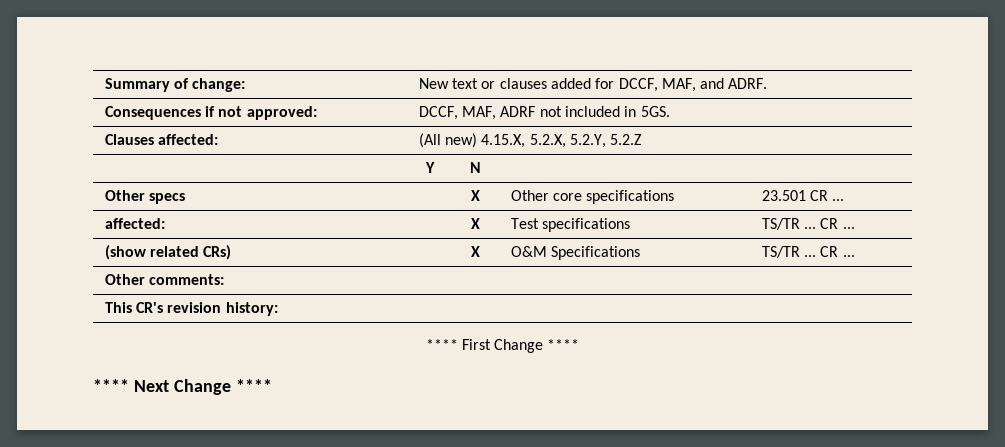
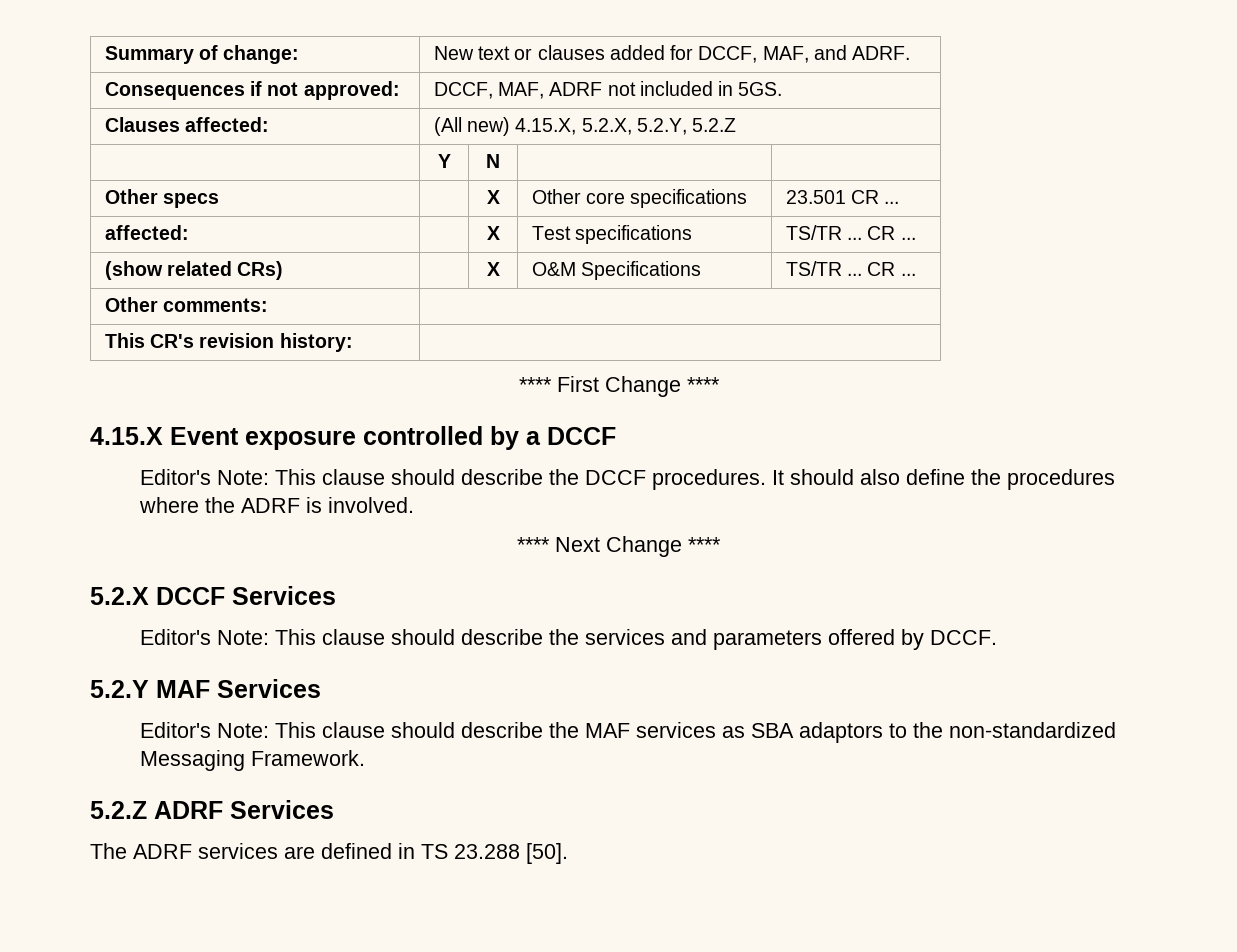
+ 4.15.X Event exposure controlled by a DCCF
+ Editor's Note: This clause should describe the DCCF procedures. It should also define the procedures where the ADRF is involved.
  **** Next Change ****
+ 5.2.X DCCF Services
+ Editor's Note: This clause should describe the services and parameters offered by DCCF.
+ 5.2.Y MAF Services
+ Editor's Note: This clause should describe the MAF services as SBA adaptors to the non-standardized Messaging Framework.
+ 5.2.Z ADRF Services
+ The ADRF services are defined in TS 23.288 [50].

